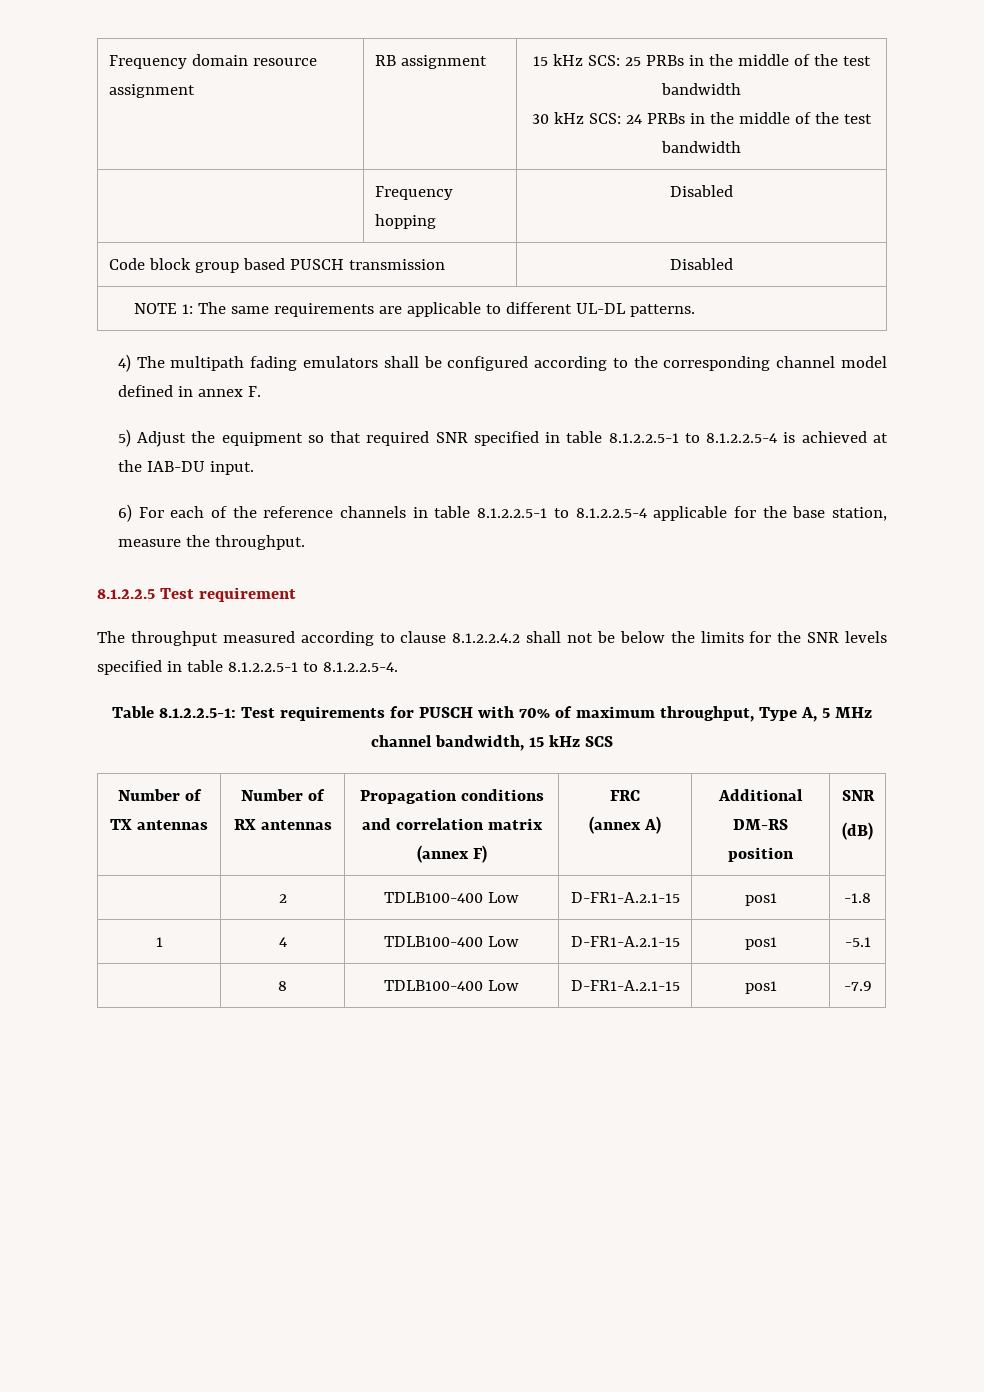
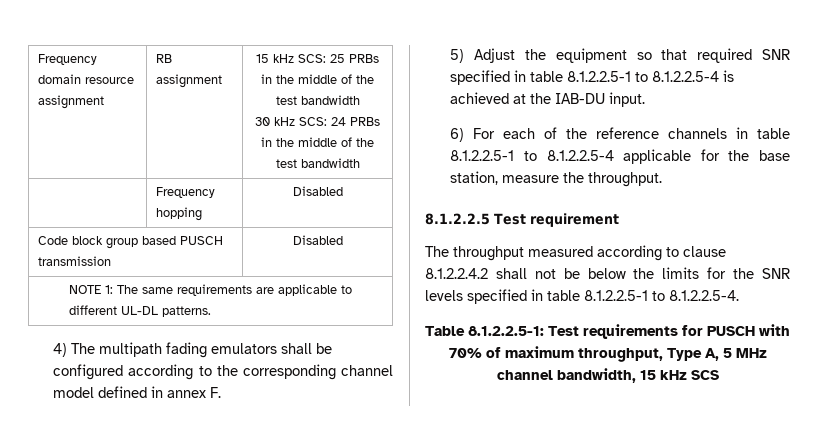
- Number of TX antennas | Number of RX antennas | Propagation conditions and correlation matrix (annex F) | FRC
- (annex A) | Additional DM-RS position | SNR
- (dB)
- | 2 | TDLB100-400 Low | D-FR1-A.2.1-15 | pos1 | -1.8
- 1 | 4 | TDLB100-400 Low | D-FR1-A.2.1-15 | pos1 | -5.1
- | 8 | TDLB100-400 Low | D-FR1-A.2.1-15 | pos1 | -7.9

